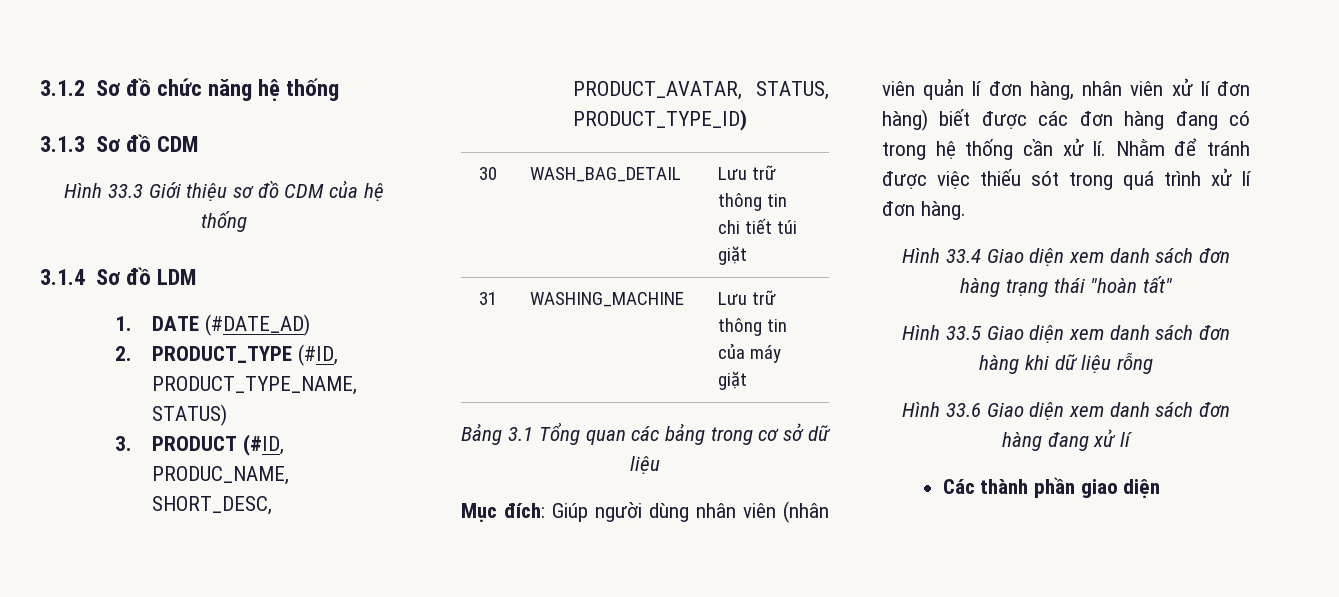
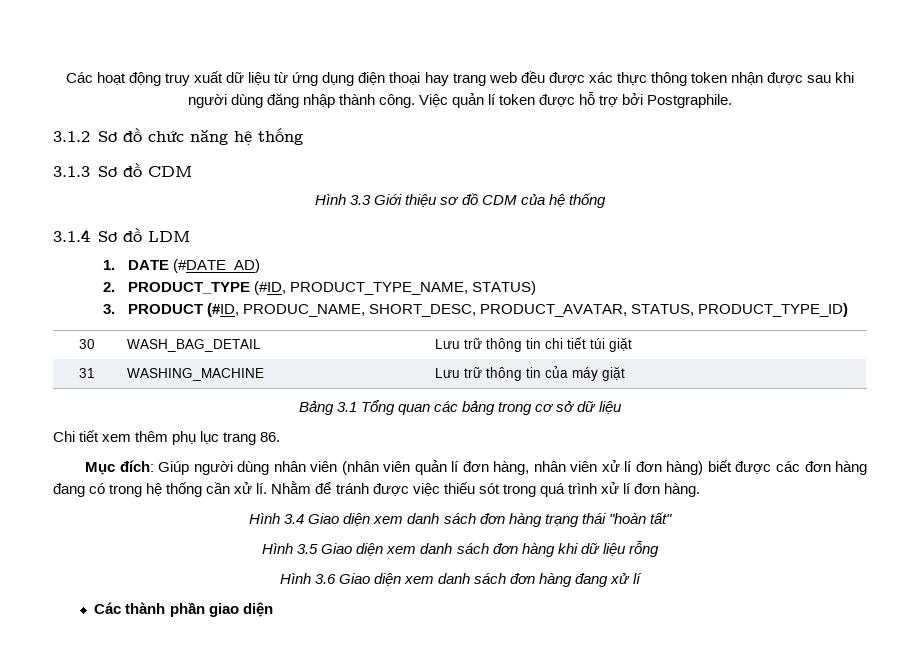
+ Các hoạt động truy xuất dữ liệu từ ứng dụng điện thoại hay trang web đều được xác thực thông token nhận được sau khi người dùng đăng nhập thành công. Việc quản lí token được hỗ trợ bởi Postgraphile.
- Hình 33.3 Giới thiệu sơ đồ CDM của hệ thống
+ Hình 3.3 Giới thiệu sơ đồ CDM của hệ thống
+ Chi tiết xem thêm phụ lục trang 86.
- Hình 33.4 Giao diện xem danh sách đơn hàng trạng thái "hoàn tất"
+ Hình 3.4 Giao diện xem danh sách đơn hàng trạng thái "hoàn tất"
- Hình 33.5 Giao diện xem danh sách đơn hàng khi dữ liệu rỗng
+ Hình 3.5 Giao diện xem danh sách đơn hàng khi dữ liệu rỗng
- Hình 33.6 Giao diện xem danh sách đơn hàng đang xử lí
+ Hình 3.6 Giao diện xem danh sách đơn hàng đang xử lí

